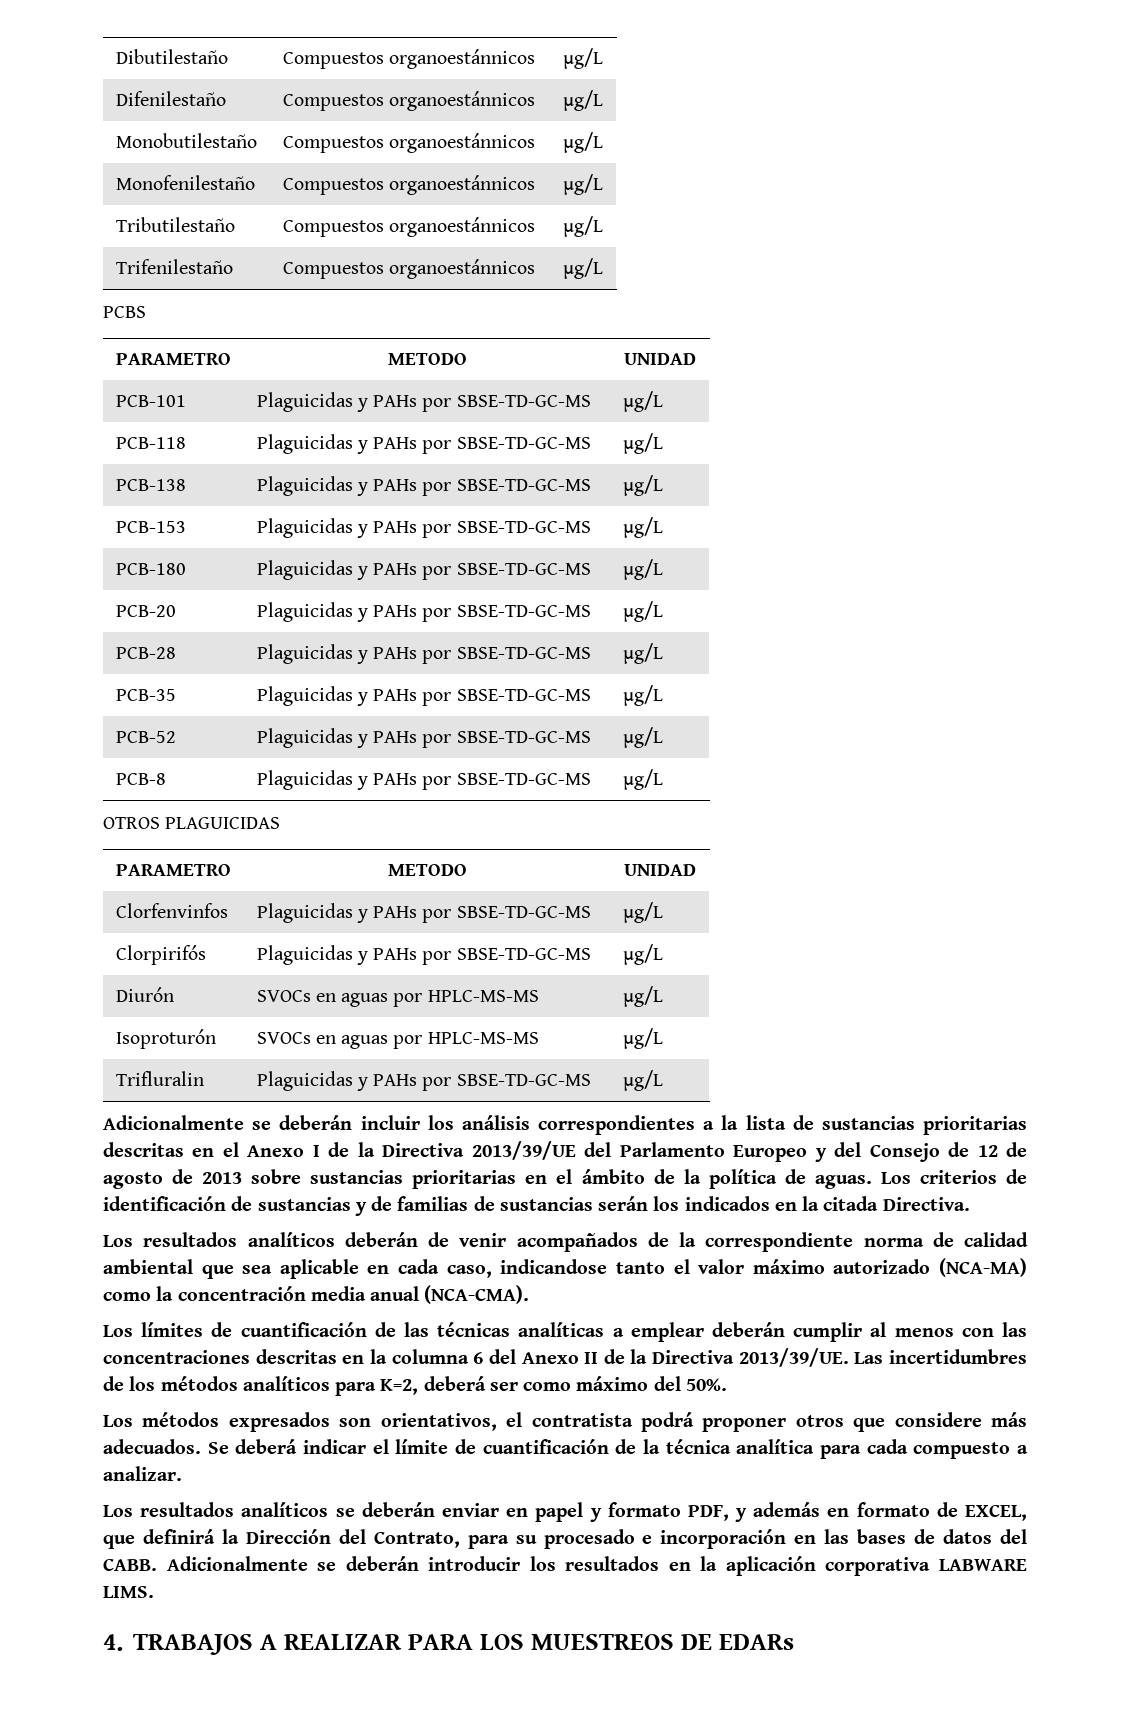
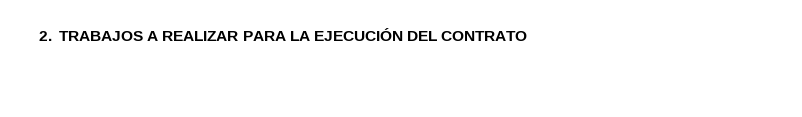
- Dibutilestaño | Compuestos organoestánnicos | µg/L
- Difenilestaño | Compuestos organoestánnicos | µg/L
- Monobutilestaño | Compuestos organoestánnicos | µg/L
- Monofenilestaño | Compuestos organoestánnicos | µg/L
- Tributilestaño | Compuestos organoestánnicos | µg/L
- Trifenilestaño | Compuestos organoestánnicos | µg/L
- PCBS
- PARAMETRO | METODO | UNIDAD
- PCB-101 | Plaguicidas y PAHs por SBSE-TD-GC-MS | µg/L
- PCB-118 | Plaguicidas y PAHs por SBSE-TD-GC-MS | µg/L
- PCB-138 | Plaguicidas y PAHs por SBSE-TD-GC-MS | µg/L
- PCB-153 | Plaguicidas y PAHs por SBSE-TD-GC-MS | µg/L
- PCB-180 | Plaguicidas y PAHs por SBSE-TD-GC-MS | µg/L
- PCB-20 | Plaguicidas y PAHs por SBSE-TD-GC-MS | µg/L
- PCB-28 | Plaguicidas y PAHs por SBSE-TD-GC-MS | µg/L
- PCB-35 | Plaguicidas y PAHs por SBSE-TD-GC-MS | µg/L
- PCB-52 | Plaguicidas y PAHs por SBSE-TD-GC-MS | µg/L
- PCB-8 | Plaguicidas y PAHs por SBSE-TD-GC-MS | µg/L
- OTROS PLAGUICIDAS
- PARAMETRO | METODO | UNIDAD
- Clorfenvinfos | Plaguicidas y PAHs por SBSE-TD-GC-MS | µg/L
- Clorpirifós | Plaguicidas y PAHs por SBSE-TD-GC-MS | µg/L
- Diurón | SVOCs en aguas por HPLC-MS-MS | µg/L
- Isoproturón | SVOCs en aguas por HPLC-MS-MS | µg/L
- Trifluralin | Plaguicidas y PAHs por SBSE-TD-GC-MS | µg/L
- Adicionalmente se deberán incluir los análisis correspondientes a la lista de sustancias prioritarias descritas en el Anexo I de la Directiva 2013/39/UE del Parlamento Europeo y del Consejo de 12 de agosto de 2013 sobre sustancias prioritarias en el ámbito de la política de aguas. Los criterios de identificación de sustancias y de familias de sustancias serán los indicados en la citada Directiva.
- Los resultados analíticos deberán de venir acompañados de la correspondiente norma de calidad ambiental que sea aplicable en cada caso, indicandose tanto el valor máximo autorizado (NCA-MA) como la concentración media anual (NCA-CMA).
- Los límites de cuantificación de las técnicas analíticas a emplear deberán cumplir al menos con las concentraciones descritas en la columna 6 del Anexo II de la Directiva 2013/39/UE. Las incertidumbres de los métodos analíticos para K=2, deberá ser como máximo del 50%.
- Los métodos expresados son orientativos, el contratista podrá proponer otros que considere más adecuados. Se deberá indicar el límite de cuantificación de la técnica analítica para cada compuesto a analizar.
- Los resultados analíticos se deberán enviar en papel y formato PDF, y además en formato de EXCEL, que definirá la Dirección del Contrato, para su procesado e incorporación en las bases de datos del CABB. Adicionalmente se deberán introducir los resultados en la aplicación corporativa LABWARE LIMS.
- 4. TRABAJOS A REALIZAR PARA LOS MUESTREOS DE EDARs
+ 2. TRABAJOS A REALIZAR PARA LA EJECUCIÓN DEL CONTRATO

